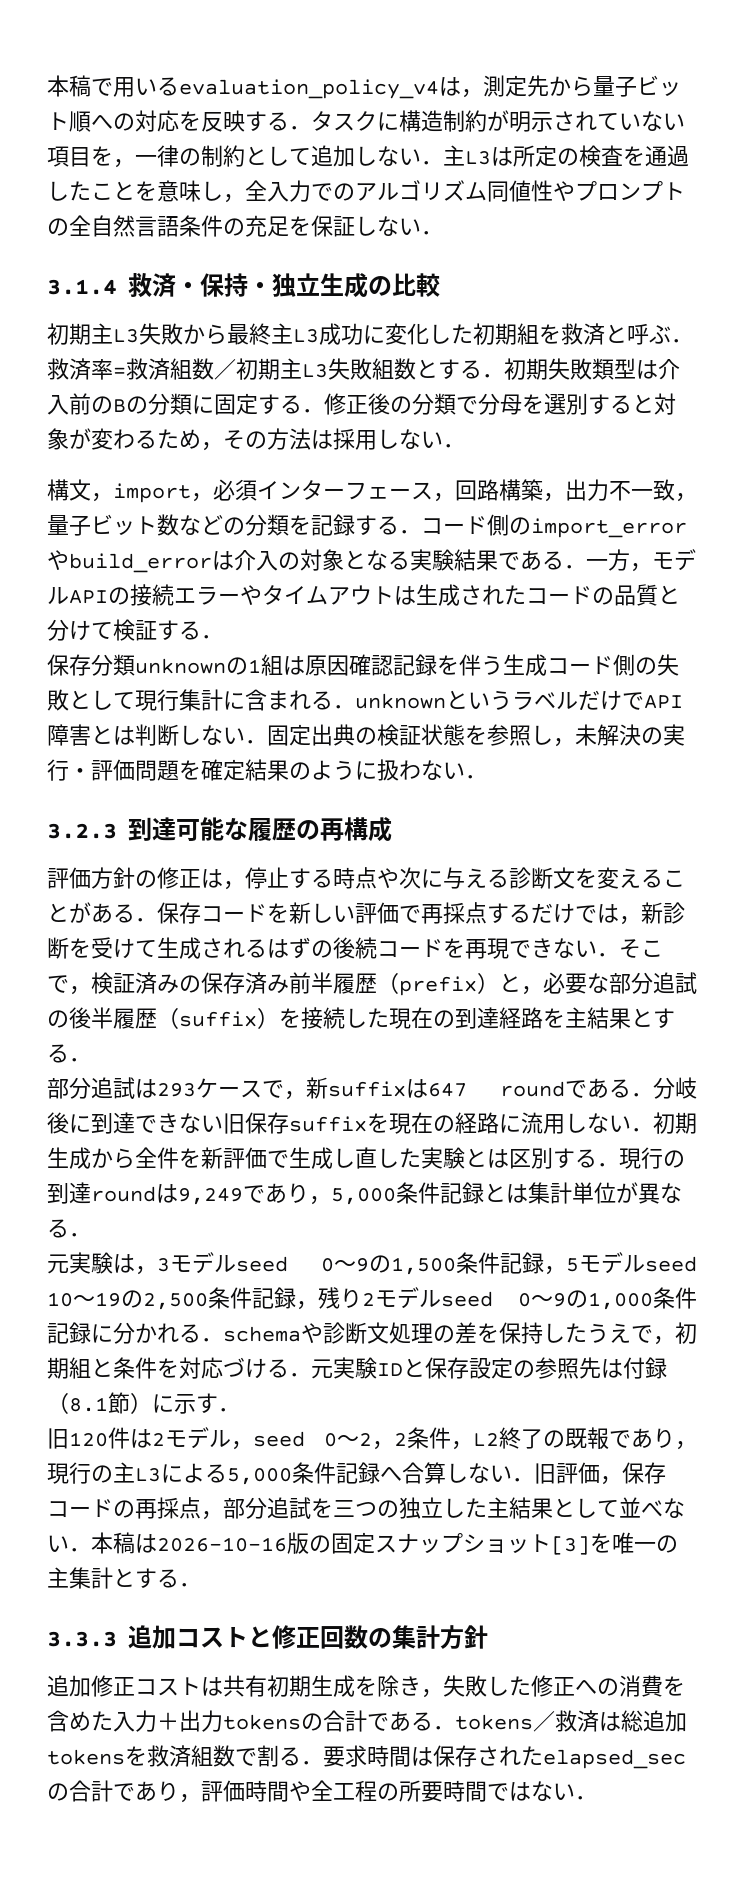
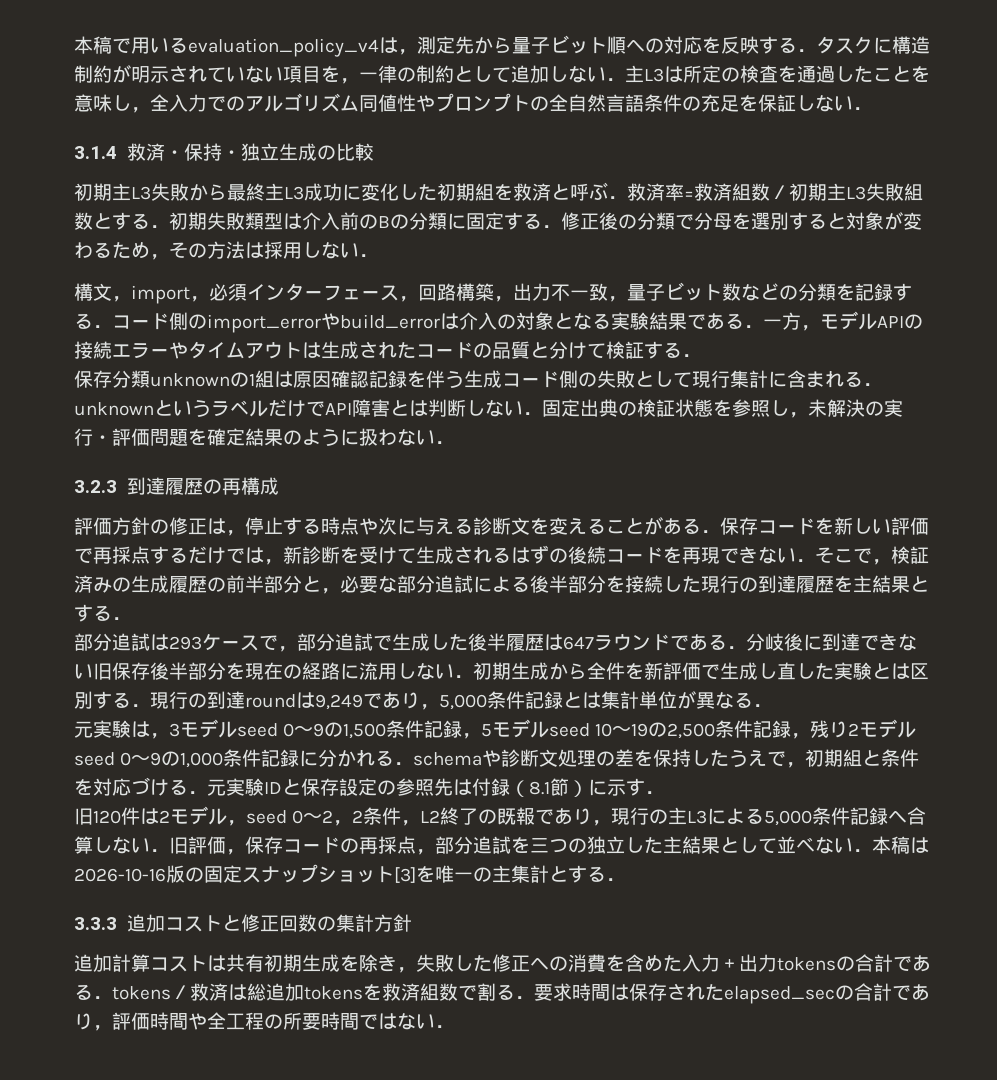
- 3.2.3到達可能な履歴の再構成
+ 3.2.3到達履歴の再構成
- 評価方針の修正は，停止する時点や次に与える診断文を変えることがある．保存コードを新しい評価で再採点するだけでは，新診断を受けて生成されるはずの後続コードを再現できない．そこで，検証済みの保存済み前半履歴（prefix）と，必要な部分追試の後半履歴（suffix）を接続した現在の到達経路を主結果とする．
+ 評価方針の修正は，停止する時点や次に与える診断文を変えることがある．保存コードを新しい評価で再採点するだけでは，新診断を受けて生成されるはずの後続コードを再現できない．そこで，検証済みの生成履歴の前半部分と，必要な部分追試による後半部分を接続した現行の到達履歴を主結果とする．
- 部分追試は293ケースで，新suffixは647 roundである．分岐後に到達できない旧保存suffixを現在の経路に流用しない．初期生成から全件を新評価で生成し直した実験とは区別する．現行の到達roundは9,249であり，5,000条件記録とは集計単位が異なる．
+ 部分追試は293ケースで，部分追試で生成した後半履歴は647ラウンドである．分岐後に到達できない旧保存後半部分を現在の経路に流用しない．初期生成から全件を新評価で生成し直した実験とは区別する．現行の到達roundは9,249であり，5,000条件記録とは集計単位が異なる．
- 追加修正コストは共有初期生成を除き，失敗した修正への消費を含めた入力＋出力tokensの合計である．tokens／救済は総追加tokensを救済組数で割る．要求時間は保存されたelapsed_secの合計であり，評価時間や全工程の所要時間ではない．
+ 追加計算コストは共有初期生成を除き，失敗した修正への消費を含めた入力＋出力tokensの合計である．tokens／救済は総追加tokensを救済組数で割る．要求時間は保存されたelapsed_secの合計であり，評価時間や全工程の所要時間ではない．

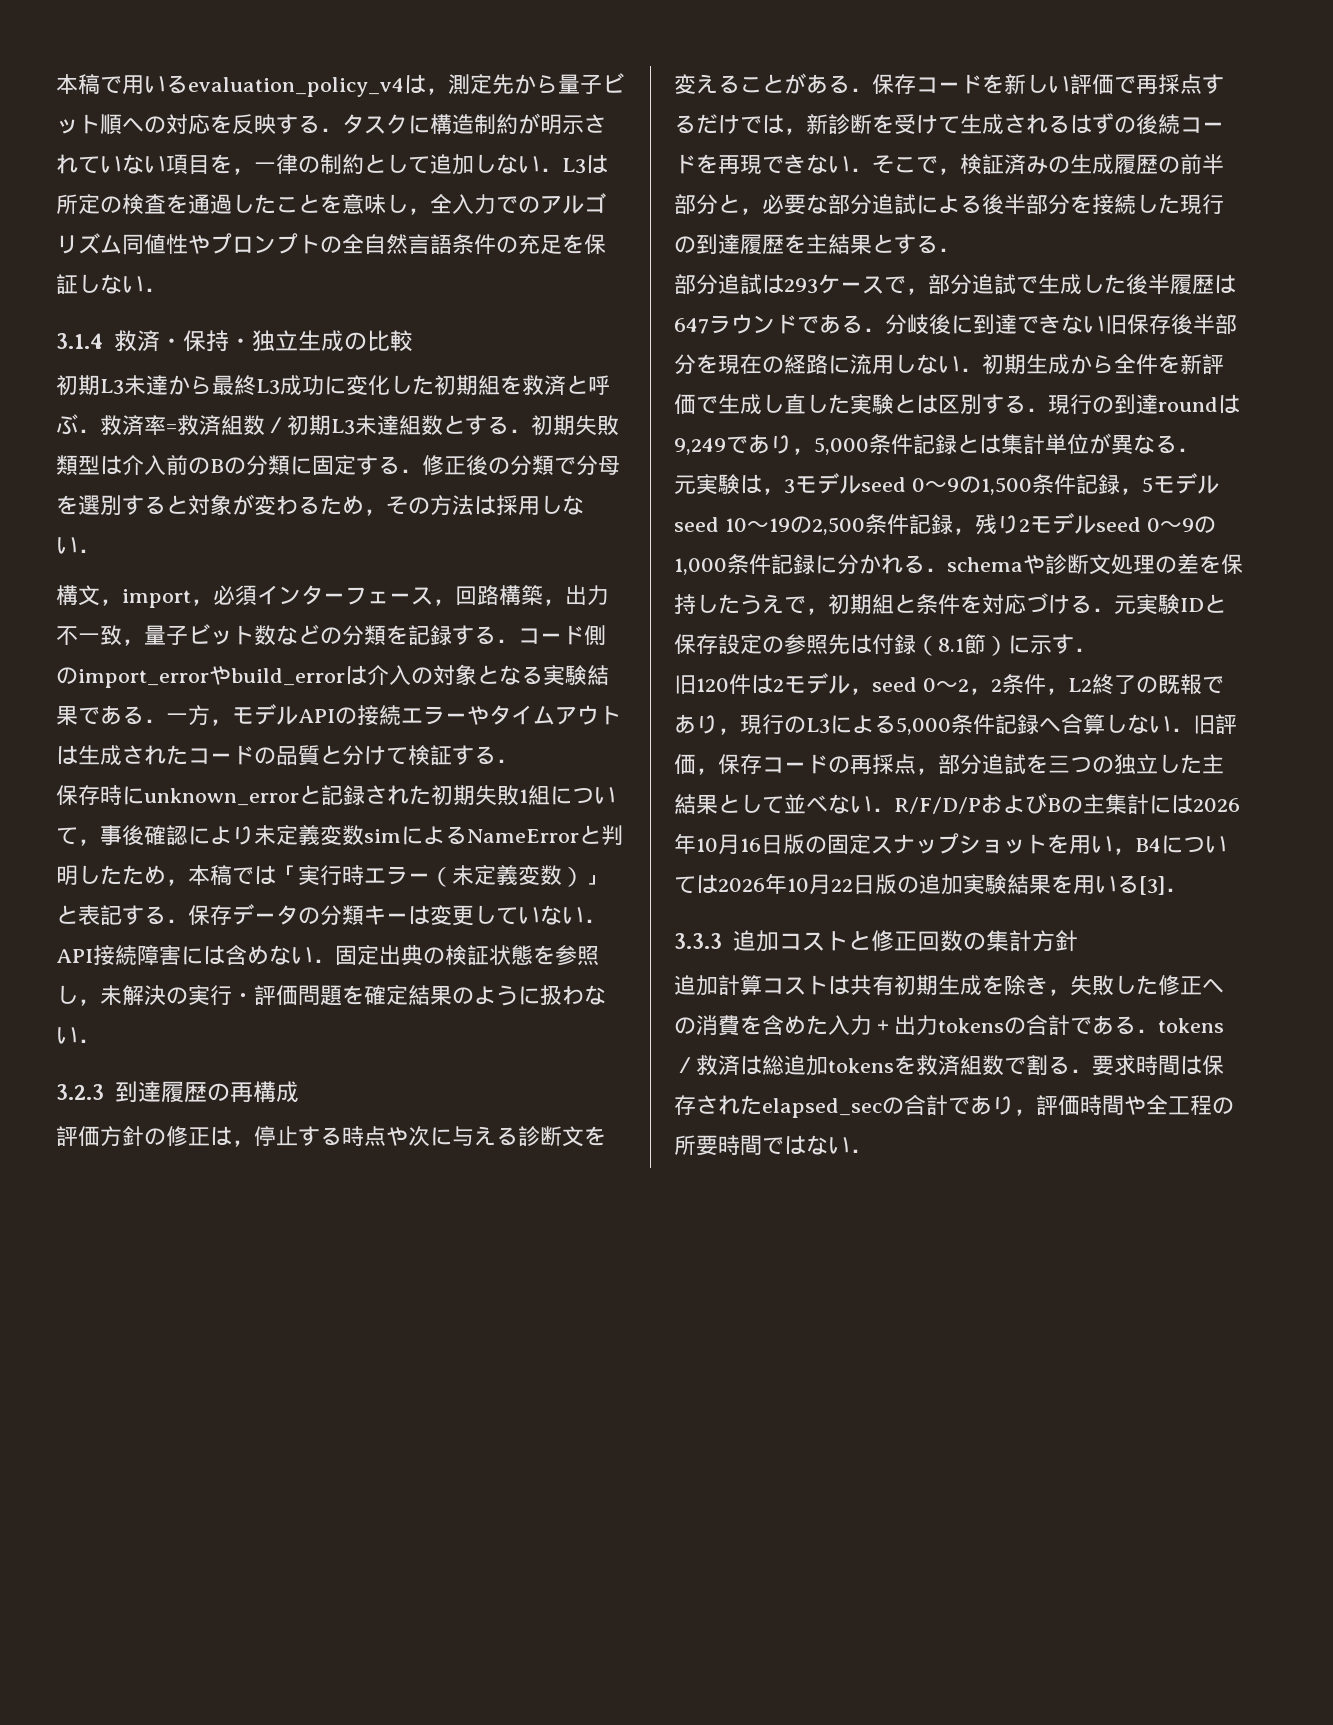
- 本稿で用いるevaluation_policy_v4は，測定先から量子ビット順への対応を反映する．タスクに構造制約が明示されていない項目を，一律の制約として追加しない．主L3は所定の検査を通過したことを意味し，全入力でのアルゴリズム同値性やプロンプトの全自然言語条件の充足を保証しない．
+ 本稿で用いるevaluation_policy_v4は，測定先から量子ビット順への対応を反映する．タスクに構造制約が明示されていない項目を，一律の制約として追加しない．L3は所定の検査を通過したことを意味し，全入力でのアルゴリズム同値性やプロンプトの全自然言語条件の充足を保証しない．
- 初期主L3失敗から最終主L3成功に変化した初期組を救済と呼ぶ．救済率=救済組数／初期主L3失敗組数とする．初期失敗類型は介入前のBの分類に固定する．修正後の分類で分母を選別すると対象が変わるため，その方法は採用しない．
+ 初期L3未達から最終L3成功に変化した初期組を救済と呼ぶ．救済率=救済組数／初期L3未達組数とする．初期失敗類型は介入前のBの分類に固定する．修正後の分類で分母を選別すると対象が変わるため，その方法は採用しない．
- 保存分類unknownの1組は原因確認記録を伴う生成コード側の失敗として現行集計に含まれる．unknownというラベルだけでAPI障害とは判断しない．固定出典の検証状態を参照し，未解決の実行・評価問題を確定結果のように扱わない．
+ 保存時にunknown_errorと記録された初期失敗1組について，事後確認により未定義変数simによるNameErrorと判明したため，本稿では「実行時エラー（未定義変数）」と表記する．保存データの分類キーは変更していない．API接続障害には含めない．固定出典の検証状態を参照し，未解決の実行・評価問題を確定結果のように扱わない．
- 旧120件は2モデル，seed 0〜2，2条件，L2終了の既報であり，現行の主L3による5,000条件記録へ合算しない．旧評価，保存コードの再採点，部分追試を三つの独立した主結果として並べない．本稿は2026-10-16版の固定スナップショット[3]を唯一の主集計とする．
+ 旧120件は2モデル，seed 0〜2，2条件，L2終了の既報であり，現行のL3による5,000条件記録へ合算しない．旧評価，保存コードの再採点，部分追試を三つの独立した主結果として並べない．R/F/D/PおよびBの主集計には2026年10月16日版の固定スナップショットを用い，B4については2026年10月22日版の追加実験結果を用いる[3]．

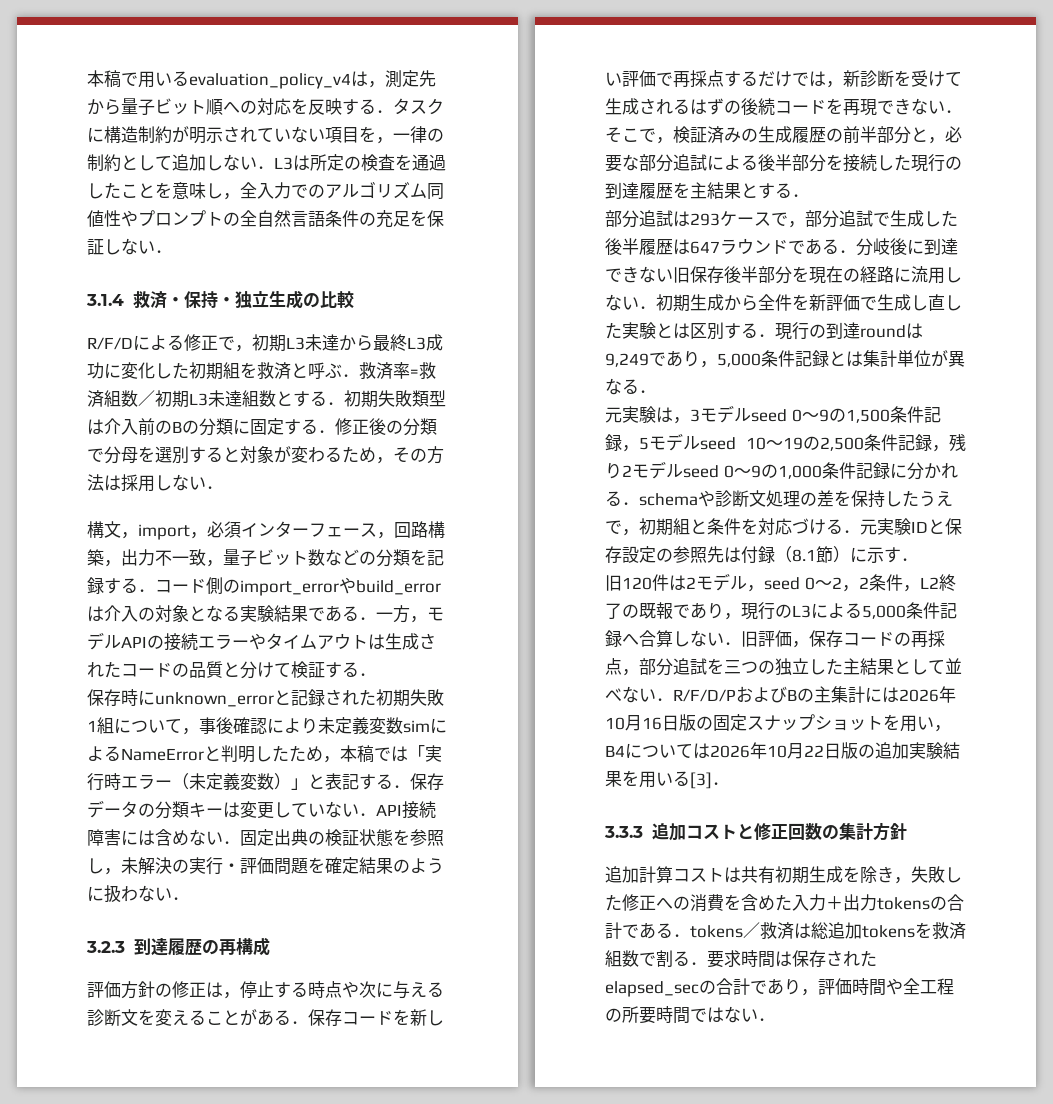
- 初期L3未達から最終L3成功に変化した初期組を救済と呼ぶ．救済率=救済組数／初期L3未達組数とする．初期失敗類型は介入前のBの分類に固定する．修正後の分類で分母を選別すると対象が変わるため，その方法は採用しない．
+ R/F/Dによる修正で，初期L3未達から最終L3成功に変化した初期組を救済と呼ぶ．救済率=救済組数／初期L3未達組数とする．初期失敗類型は介入前のBの分類に固定する．修正後の分類で分母を選別すると対象が変わるため，その方法は採用しない．

